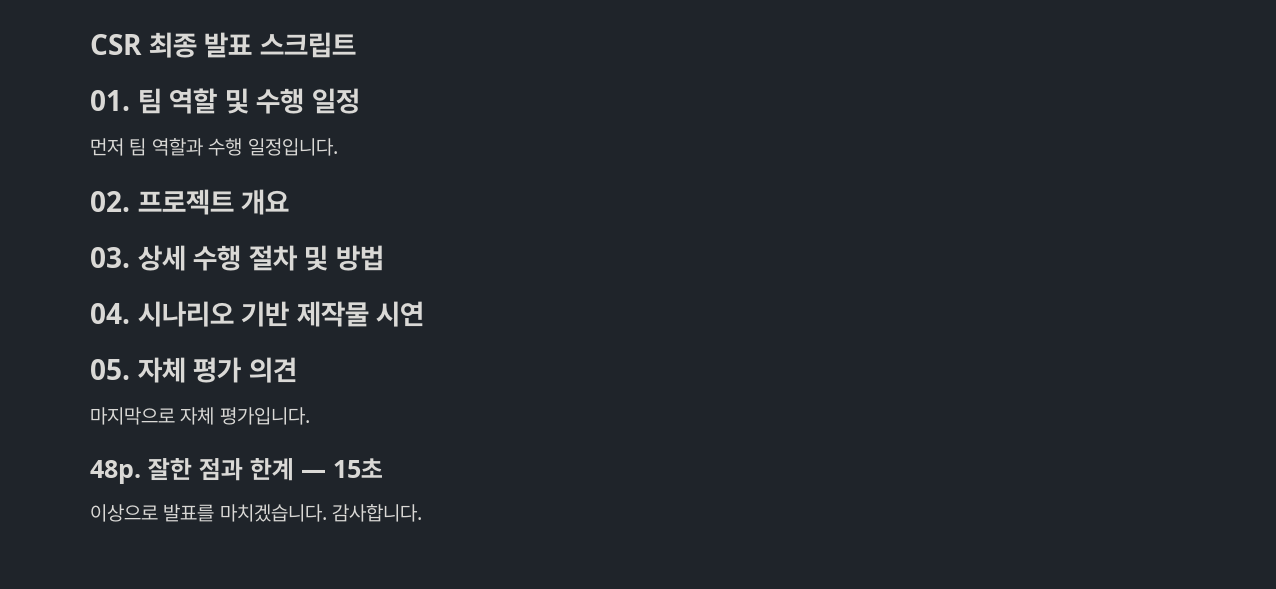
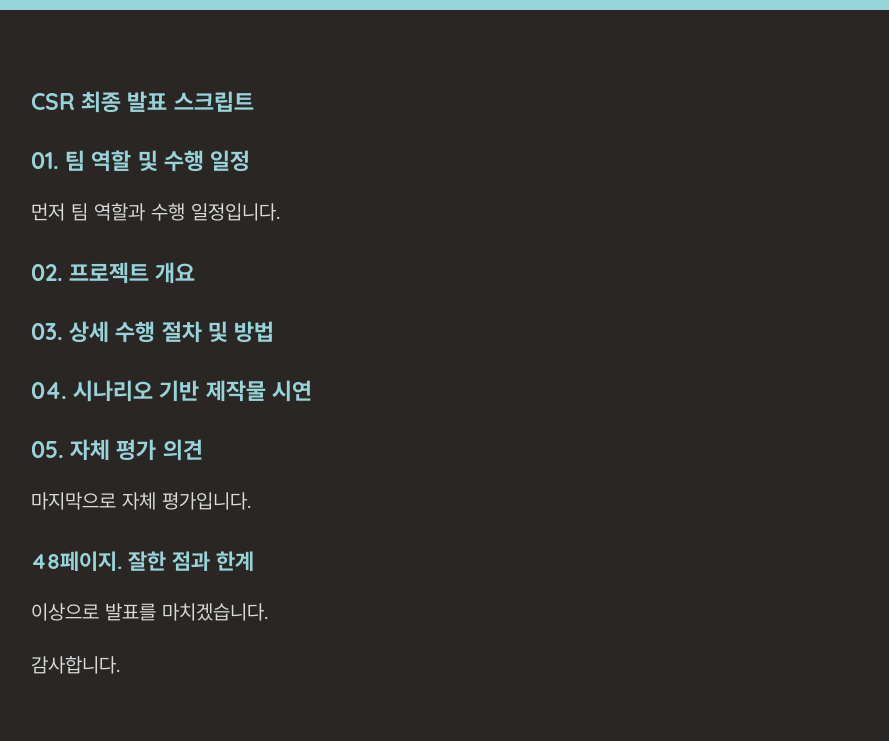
- 48p.
+ 48페이지.
- 잘한 점과 한계 — 15초
+ 잘한 점과 한계
- 이상으로 발표를 마치겠습니다. 감사합니다.
+ 이상으로 발표를 마치겠습니다.
+ 감사합니다.

